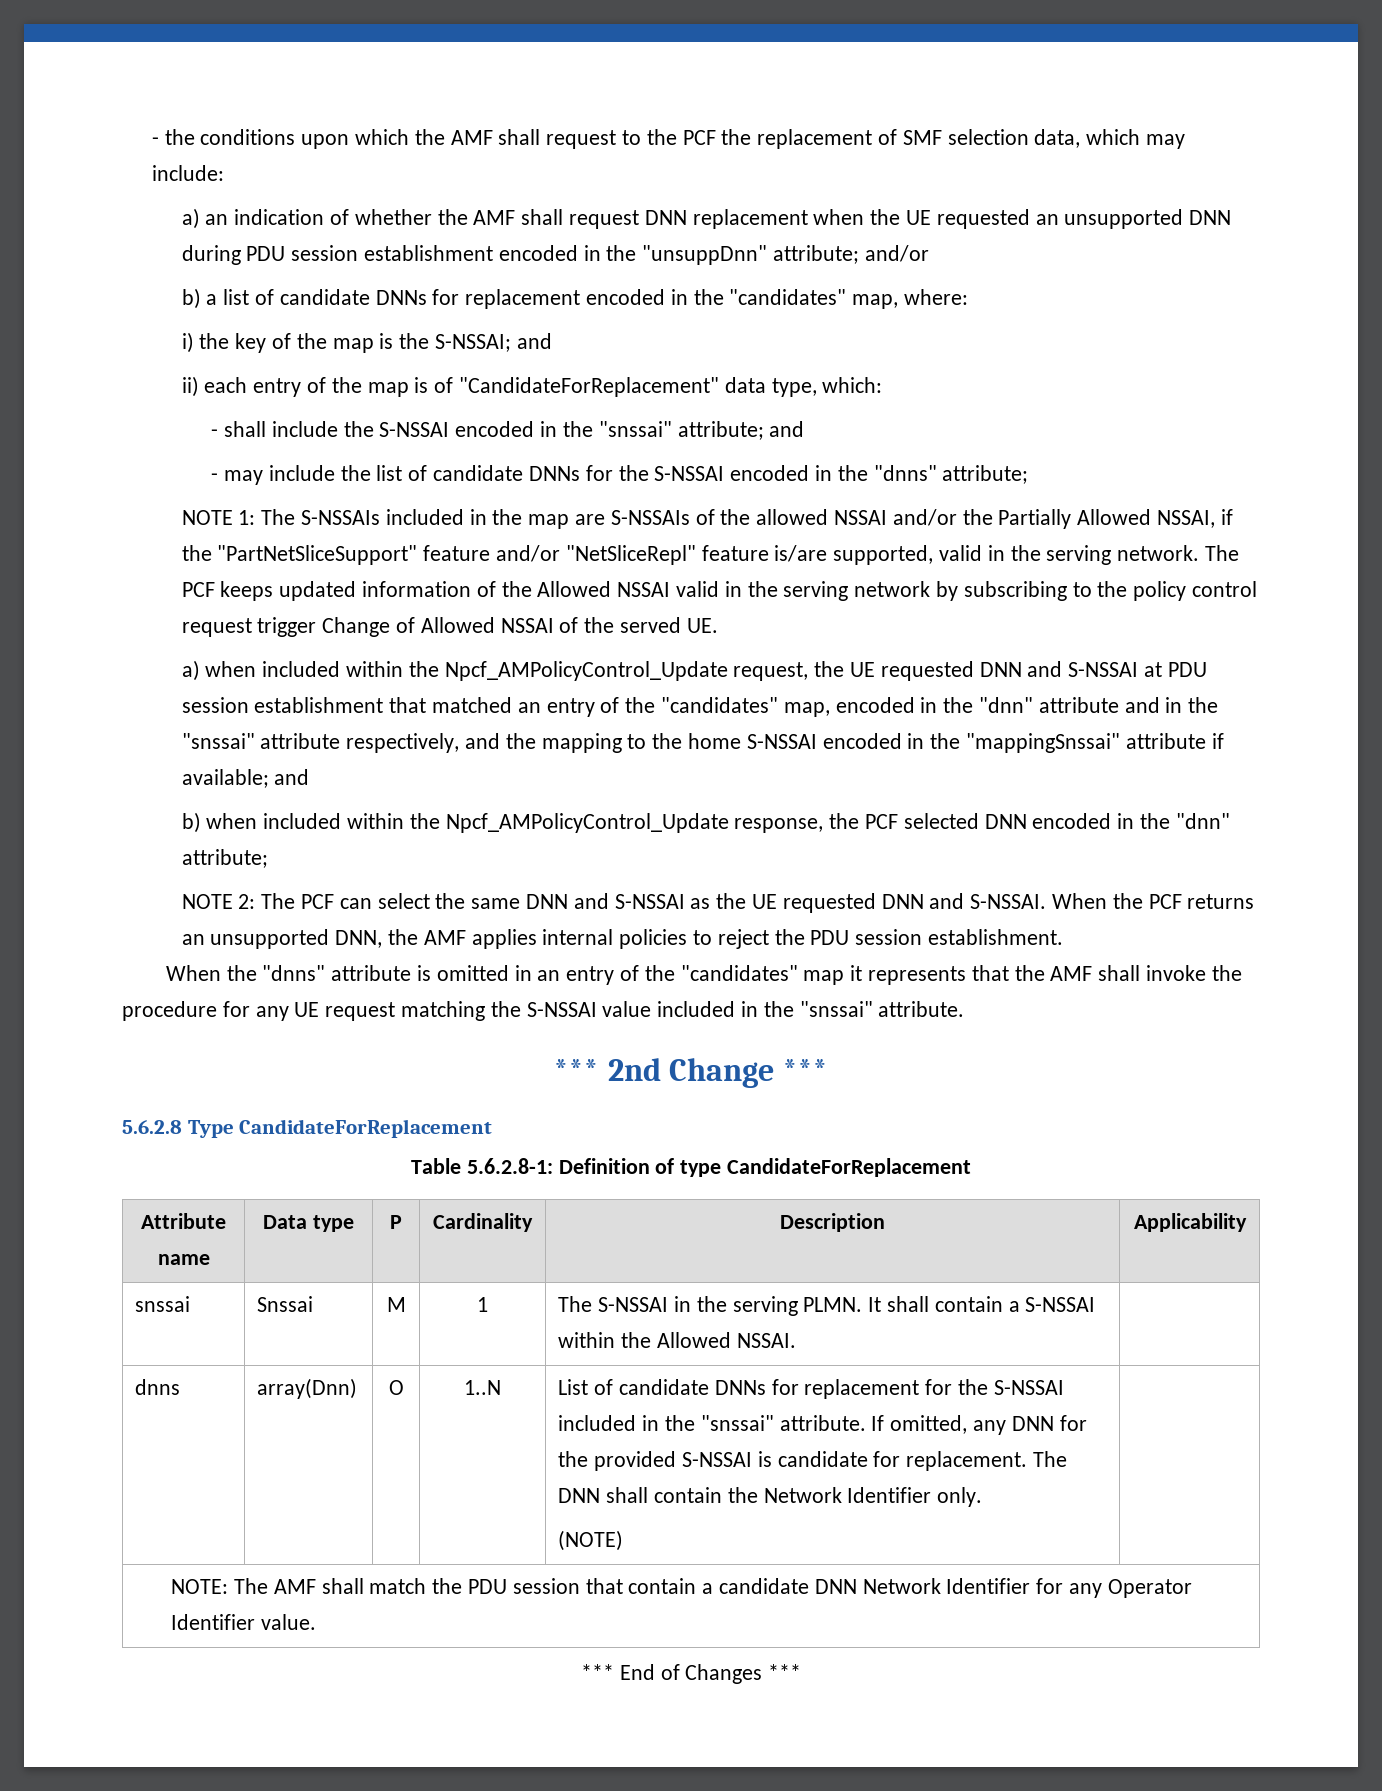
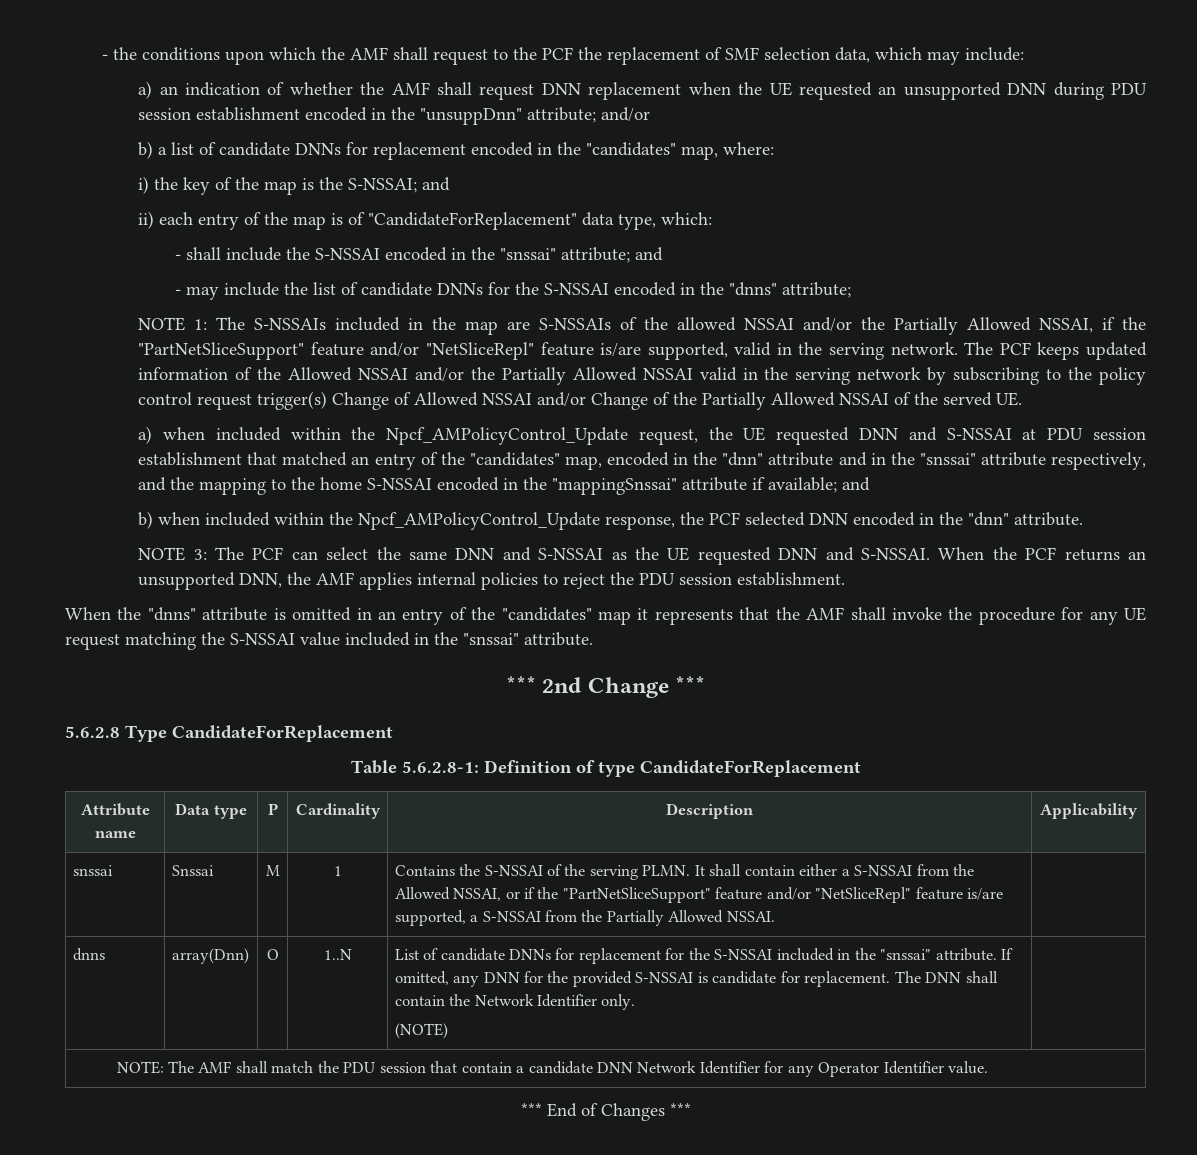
- The PCF keeps updated information of the Allowed NSSAI valid in the serving network by subscribing to the policy control request trigger Change of Allowed NSSAI of the served UE.
+ The PCF keeps updated information of the Allowed NSSAI and/or the Partially Allowed NSSAI valid in the serving network by subscribing to the policy control request trigger(s) Change of Allowed NSSAI and/or Change of the Partially Allowed NSSAI of the served UE.
- b) when included within the Npcf_AMPolicyControl_Update response, the PCF selected DNN encoded in the "dnn" attribute;
- NOTE 2: The PCF can select the same DNN and S-NSSAI as the UE requested DNN and S-NSSAI.
+ b) when included within the Npcf_AMPolicyControl_Update response, the PCF selected DNN encoded in the "dnn" attribute.
+ NOTE 3: The PCF can select the same DNN and S-NSSAI as the UE requested DNN and S-NSSAI.
- snssai | Snssai | M | 1 | The S-NSSAI in the serving PLMN. It shall contain a S-NSSAI within the Allowed NSSAI. |
+ snssai | Snssai | M | 1 | Contains the S-NSSAI of the serving PLMN. It shall contain either a S-NSSAI from the Allowed NSSAI, or if the "PartNetSliceSupport" feature and/or "NetSliceRepl" feature is/are supported, a S-NSSAI from the Partially Allowed NSSAI. |

